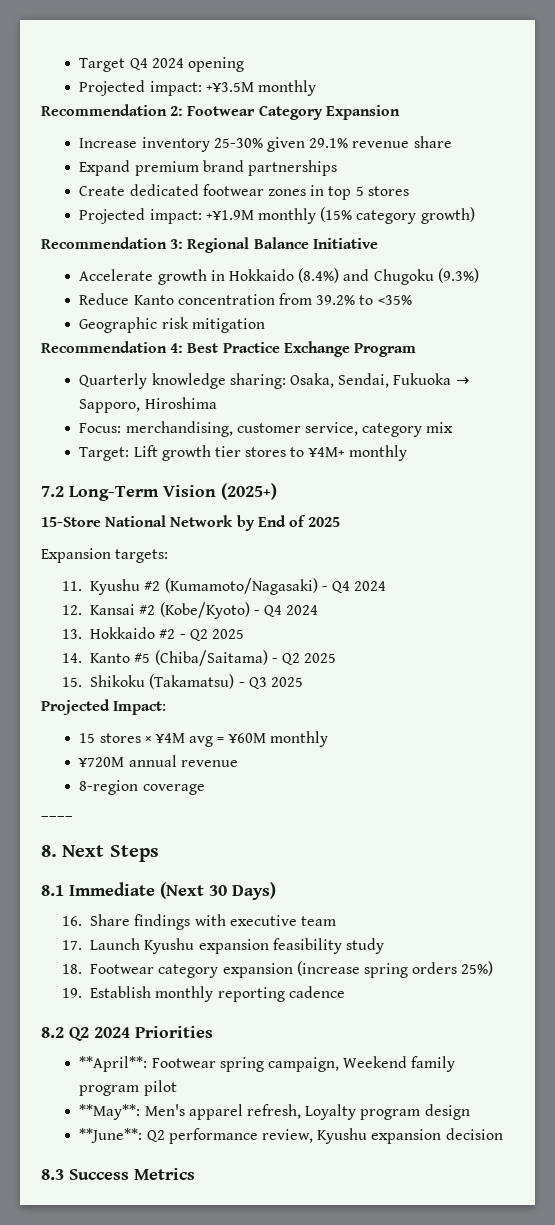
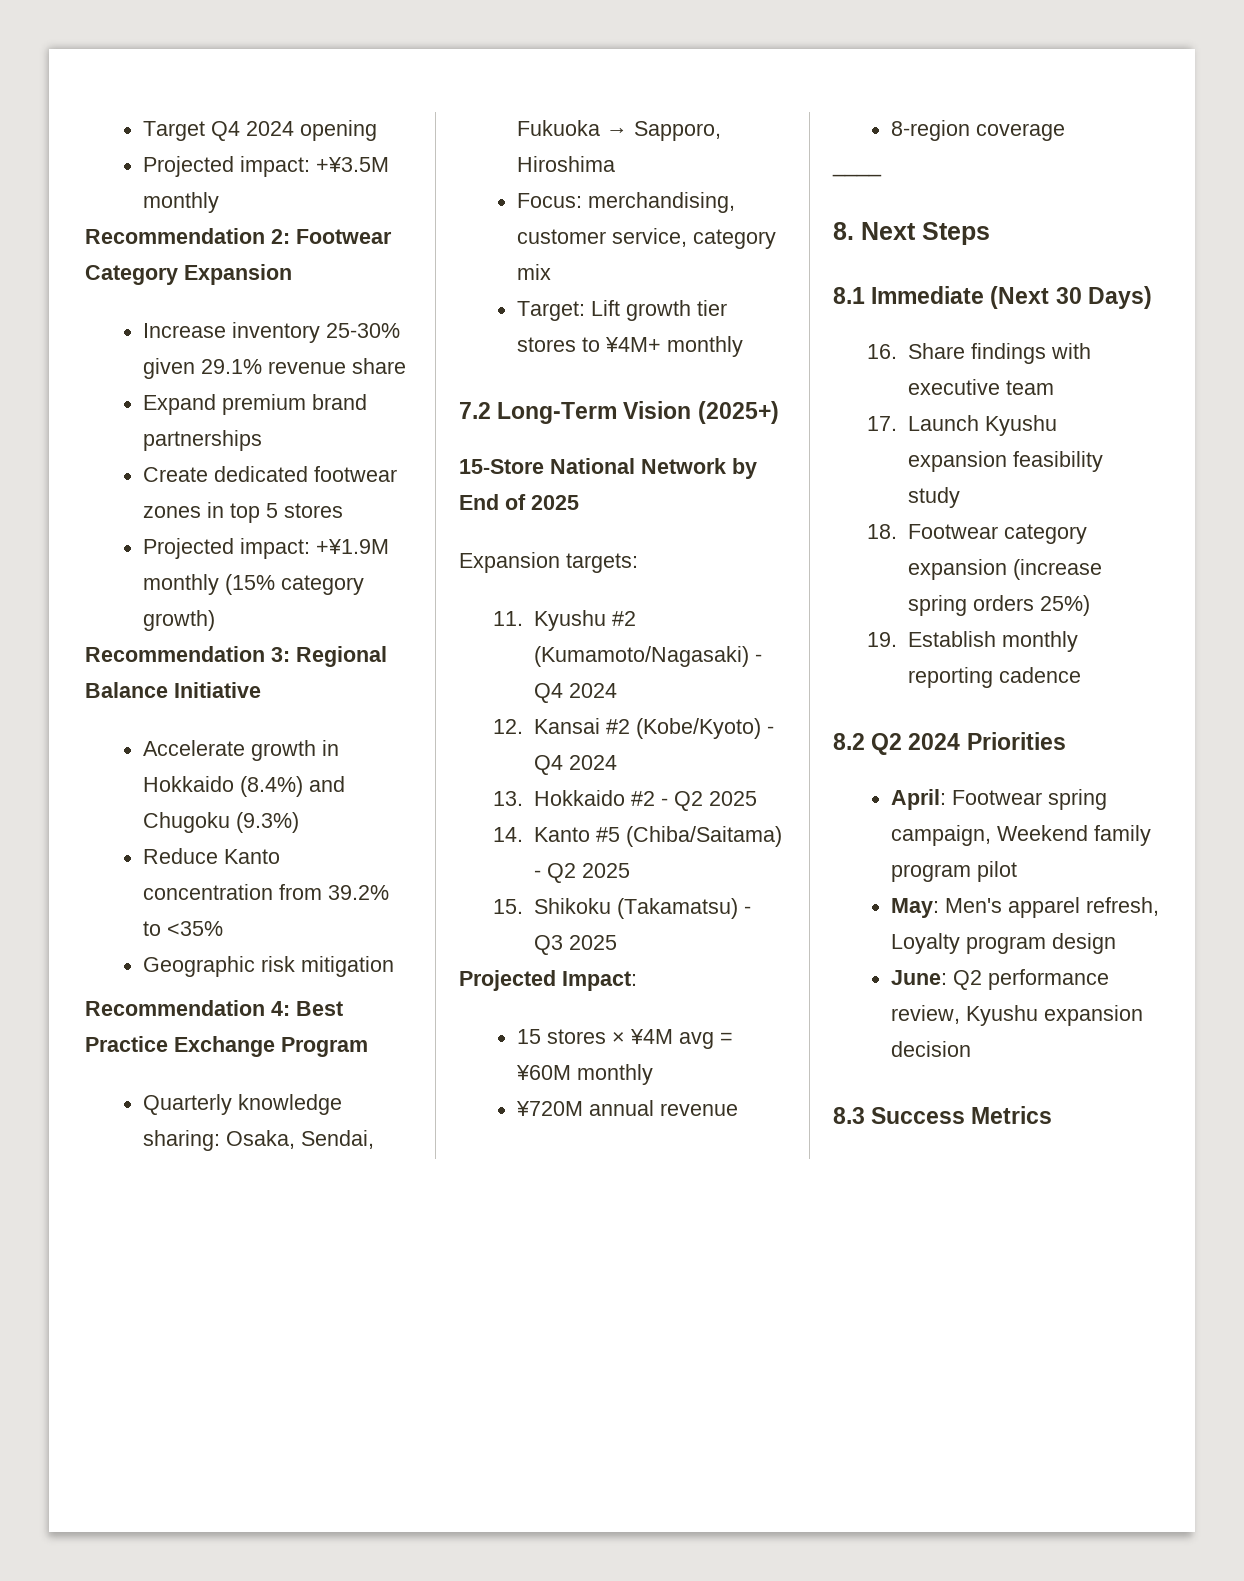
- **April**: Footwear spring campaign, Weekend family program pilot
+ April: Footwear spring campaign, Weekend family program pilot
- **May**: Men's apparel refresh, Loyalty program design
+ May: Men's apparel refresh, Loyalty program design
- **June**: Q2 performance review, Kyushu expansion decision
+ June: Q2 performance review, Kyushu expansion decision

